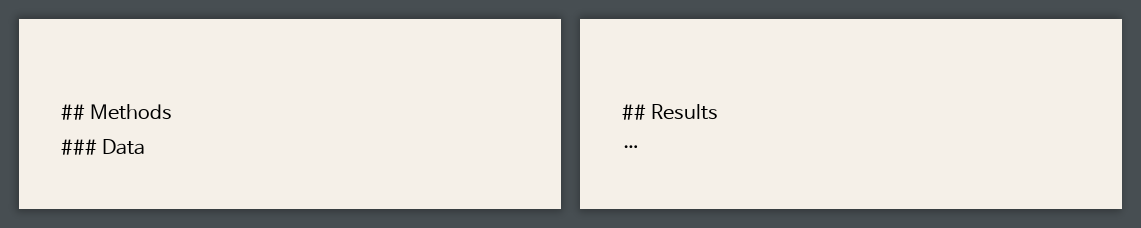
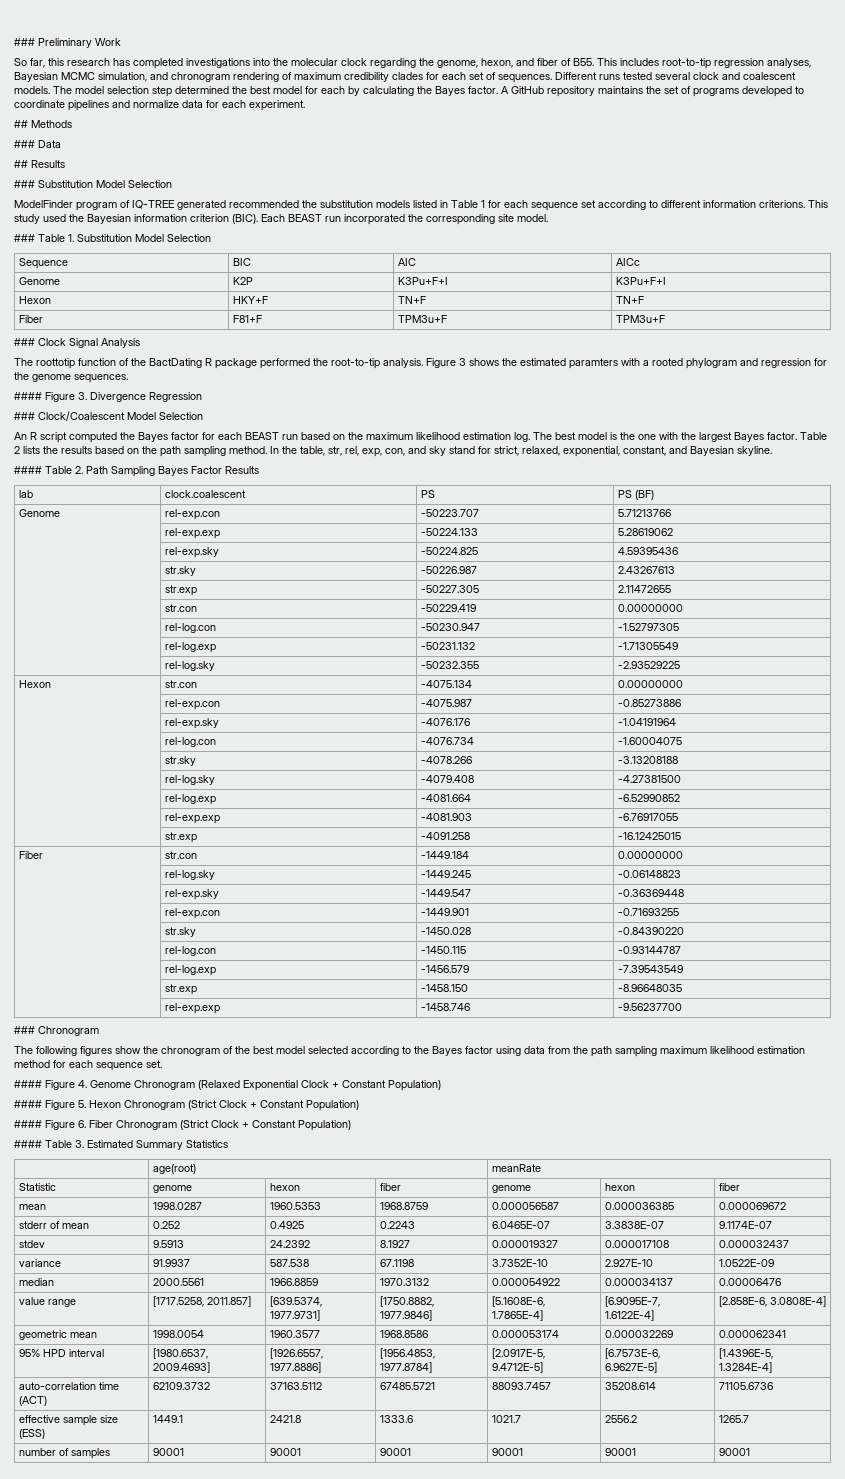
+ ### Preliminary Work
+ So far, this research has completed investigations into the molecular clock regarding the genome, hexon, and fiber of B55. This includes root-to-tip regression analyses, Bayesian MCMC simulation, and chronogram rendering of maximum credibility clades for each set of sequences. Different runs tested several clock and coalescent models. The model selection step determined the best model for each by calculating the Bayes factor. A GitHub repository maintains the set of programs developed to coordinate pipelines and normalize data for each experiment.
- …
+ ### Substitution Model Selection
+ ModelFinder program of IQ-TREE generated recommended the substitution models listed in Table 1 for each sequence set according to different information criterions. This study used the Bayesian information criterion (BIC). Each BEAST run incorporated the corresponding site model.
+ ### Table 1. Substitution Model Selection
+ Sequence | BIC | AIC | AICc
+ Genome | K2P | K3Pu+F+I | K3Pu+F+I
+ Hexon | HKY+F | TN+F | TN+F
+ Fiber | F81+F | TPM3u+F | TPM3u+F
+ ### Clock Signal Analysis
+ The roottotip function of the BactDating R package performed the root-to-tip analysis. Figure 3 shows the estimated paramters with a rooted phylogram and regression for the genome sequences.
+ #### Figure 3. Divergence Regression
+ ### Clock/Coalescent Model Selection
+ An R script computed the Bayes factor for each BEAST run based on the maximum likelihood estimation log. The best model is the one with the largest Bayes factor. Table 2 lists the results based on the path sampling method. In the table, str, rel, exp, con, and sky stand for strict, relaxed, exponential, constant, and Bayesian skyline.
+ #### Table 2. Path Sampling Bayes Factor Results
+ lab | clock.coalescent | PS | PS (BF)
+ Genome | rel-exp.con | -50223.707 | 5.71213766
+ | rel-exp.exp | -50224.133 | 5.28619062
+ | rel-exp.sky | -50224.825 | 4.59395436
+ | str.sky | -50226.987 | 2.43267613
+ | str.exp | -50227.305 | 2.11472655
+ | str.con | -50229.419 | 0.00000000
+ | rel-log.con | -50230.947 | -1.52797305
+ | rel-log.exp | -50231.132 | -1.71305549
+ | rel-log.sky | -50232.355 | -2.93529225
+ Hexon | str.con | -4075.134 | 0.00000000
+ | rel-exp.con | -4075.987 | -0.85273886
+ | rel-exp.sky | -4076.176 | -1.04191964
+ | rel-log.con | -4076.734 | -1.60004075
+ | str.sky | -4078.266 | -3.13208188
+ | rel-log.sky | -4079.408 | -4.27381500
+ | rel-log.exp | -4081.664 | -6.52990852
+ | rel-exp.exp | -4081.903 | -6.76917055
+ | str.exp | -4091.258 | -16.12425015
+ Fiber | str.con | -1449.184 | 0.00000000
+ | rel-log.sky | -1449.245 | -0.06148823
+ | rel-exp.sky | -1449.547 | -0.36369448
+ | rel-exp.con | -1449.901 | -0.71693255
+ | str.sky | -1450.028 | -0.84390220
+ | rel-log.con | -1450.115 | -0.93144787
+ | rel-log.exp | -1456.579 | -7.39543549
+ | str.exp | -1458.150 | -8.96648035
+ | rel-exp.exp | -1458.746 | -9.56237700
+ ### Chronogram
+ The following figures show the chronogram of the best model selected according to the Bayes factor using data from the path sampling maximum likelihood estimation method for each sequence set.
+ #### Figure 4. Genome Chronogram (Relaxed Exponential Clock + Constant Population)
+ #### Figure 5. Hexon Chronogram (Strict Clock + Constant Population)
+ #### Figure 6. Fiber Chronogram (Strict Clock + Constant Population)
+ #### Table 3. Estimated Summary Statistics
+ | age(root) | meanRate
+ Statistic | genome | hexon | fiber | genome | hexon | fiber
+ mean | 1998.0287 | 1960.5353 | 1968.8759 | 0.000056587 | 0.000036385 | 0.000069672
+ stderr of mean | 0.252 | 0.4925 | 0.2243 | 6.0465E-07 | 3.3838E-07 | 9.1174E-07
+ stdev | 9.5913 | 24.2392 | 8.1927 | 0.000019327 | 0.000017108 | 0.000032437
+ variance | 91.9937 | 587.538 | 67.1198 | 3.7352E-10 | 2.927E-10 | 1.0522E-09
+ median | 2000.5561 | 1966.8859 | 1970.3132 | 0.000054922 | 0.000034137 | 0.00006476
+ value range | [1717.5258, 2011.857] | [639.5374, 1977.9731] | [1750.8882, 1977.9846] | [5.1608E-6, 1.7865E-4] | [6.9095E-7, 1.6122E-4] | [2.858E-6, 3.0808E-4]
+ geometric mean | 1998.0054 | 1960.3577 | 1968.8586 | 0.000053174 | 0.000032269 | 0.000062341
+ 95% HPD interval | [1980.6537, 2009.4693] | [1926.6557, 1977.8886] | [1956.4853, 1977.8784] | [2.0917E-5, 9.4712E-5] | [6.7573E-6, 6.9627E-5] | [1.4396E-5, 1.3284E-4]
+ auto-correlation time (ACT) | 62109.3732 | 37163.5112 | 67485.5721 | 88093.7457 | 35208.614 | 71105.6736
+ effective sample size (ESS) | 1449.1 | 2421.8 | 1333.6 | 1021.7 | 2556.2 | 1265.7
+ number of samples | 90001 | 90001 | 90001 | 90001 | 90001 | 90001

